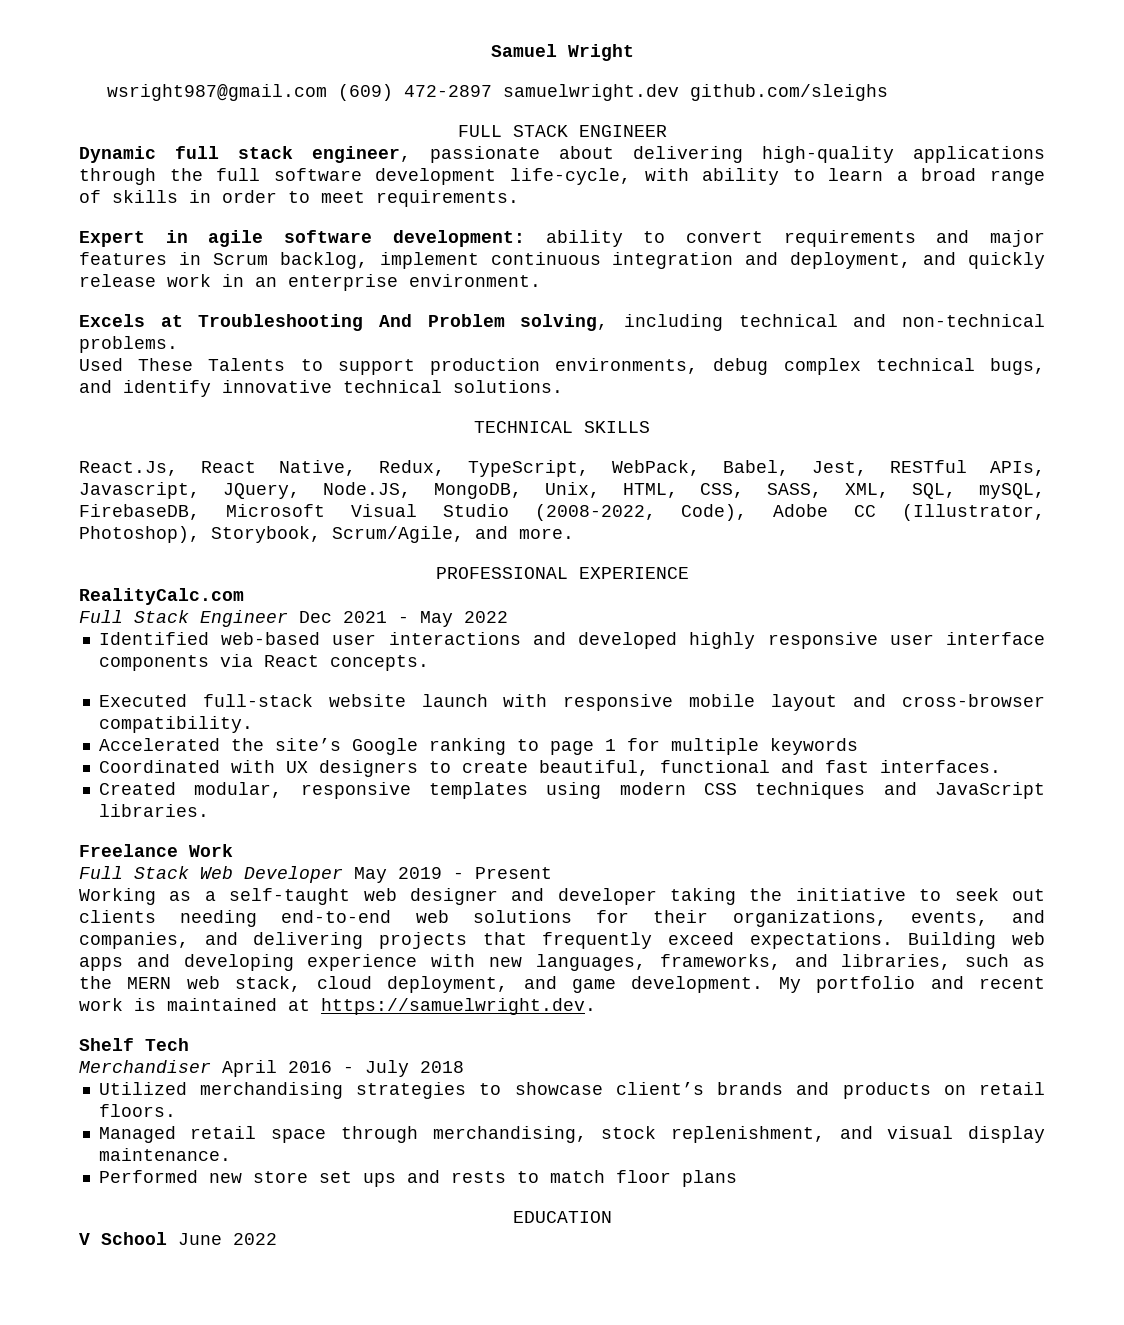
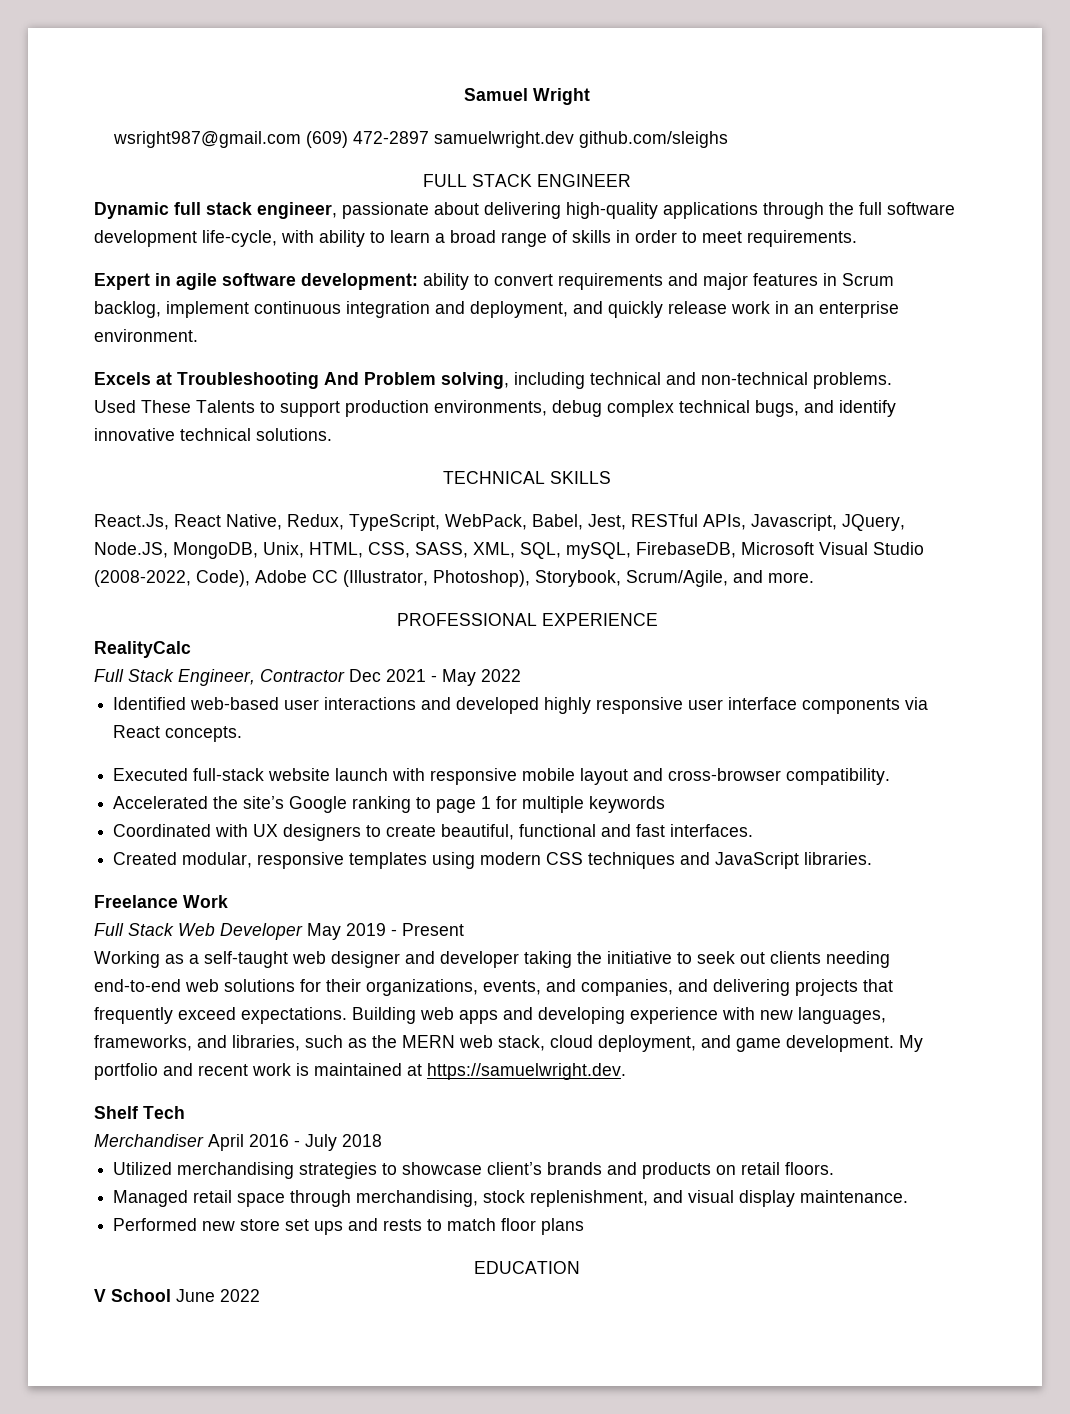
- RealityCalc.com
- Full Stack Engineer Dec 2021 - May 2022
+ RealityCalc
+ Full Stack Engineer, Contractor Dec 2021 - May 2022

